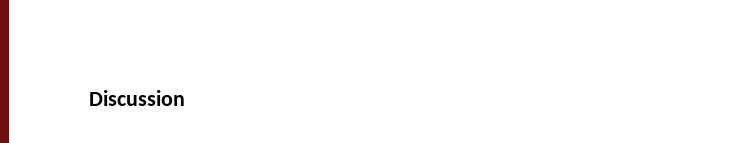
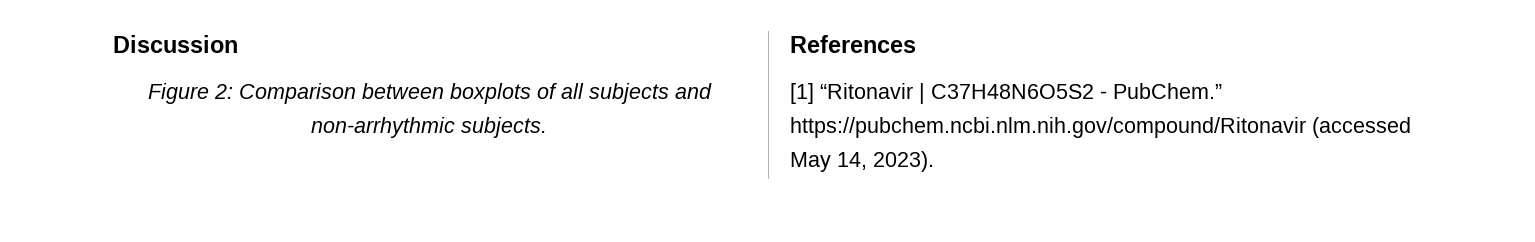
+ Figure 2: Comparison between boxplots of all subjects and non-arrhythmic subjects.
+ References
+ [1] “Ritonavir | C37H48N6O5S2 - PubChem.” https://pubchem.ncbi.nlm.nih.gov/compound/Ritonavir (accessed May 14, 2023).

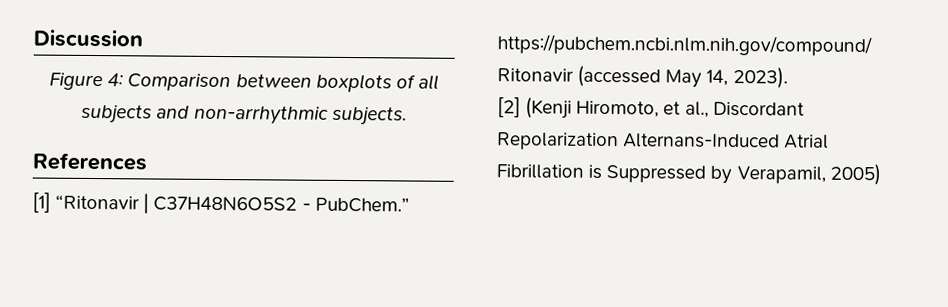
- Figure 2: Comparison between boxplots of all subjects and non-arrhythmic subjects.
+ Figure 4: Comparison between boxplots of all subjects and non-arrhythmic subjects.
+ [2] (Kenji Hiromoto, et al., Discordant Repolarization Alternans-Induced Atrial Fibrillation is Suppressed by Verapamil, 2005)

